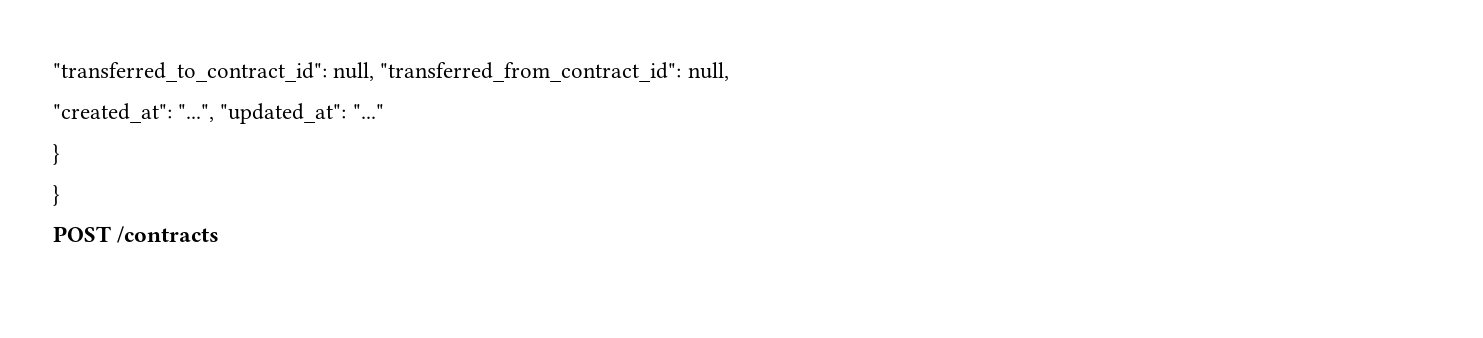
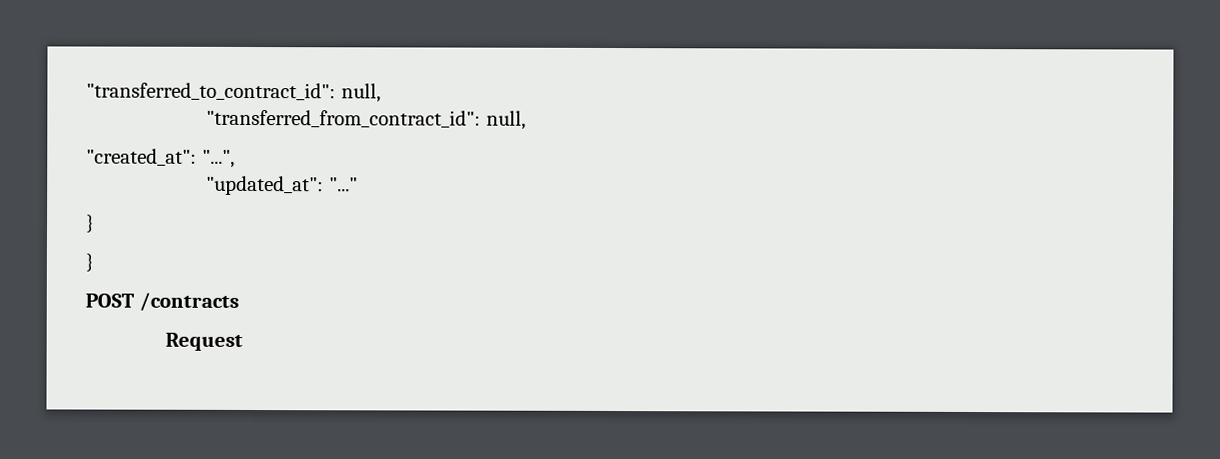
- "transferred_to_contract_id": null, "transferred_from_contract_id": null,
+ "transferred_to_contract_id": null,
+ "transferred_from_contract_id": null,
- "created_at": "...", "updated_at": "..."
+ "created_at": "...",
+ "updated_at": "..."
+ Request

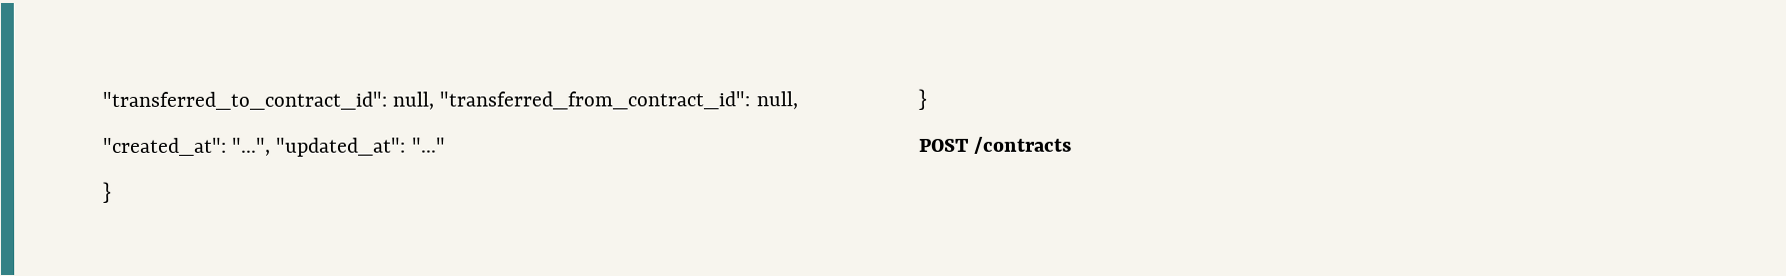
- "transferred_to_contract_id": null,
- "transferred_from_contract_id": null,
+ "transferred_to_contract_id": null, "transferred_from_contract_id": null,
- "created_at": "...",
- "updated_at": "..."
+ "created_at": "...", "updated_at": "..."
- Request

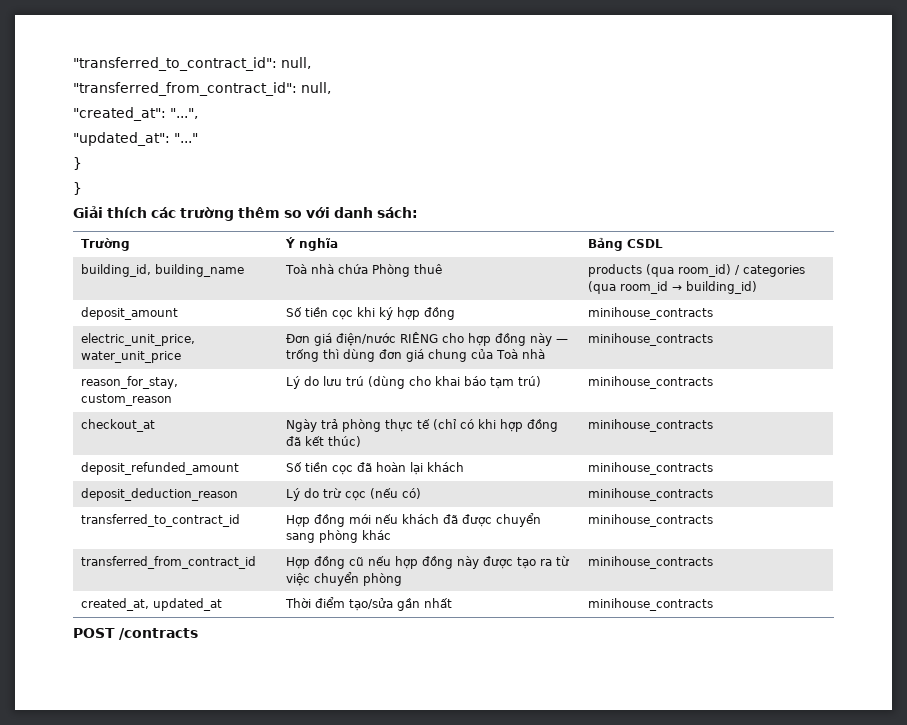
- "transferred_to_contract_id": null, "transferred_from_contract_id": null,
+ "transferred_to_contract_id": null,
+ "transferred_from_contract_id": null,
- "created_at": "...", "updated_at": "..."
+ "created_at": "...",
+ "updated_at": "..."
+ Giải thích các trường thêm so với danh sách:
+ Trường | Ý nghĩa | Bảng CSDL
+ building_id, building_name | Toà nhà chứa Phòng thuê | products (qua room_id) / categories (qua room_id → building_id)
+ deposit_amount | Số tiền cọc khi ký hợp đồng | minihouse_contracts
+ electric_unit_price, water_unit_price | Đơn giá điện/nước RIÊNG cho hợp đồng này — trống thì dùng đơn giá chung của Toà nhà | minihouse_contracts
+ reason_for_stay, custom_reason | Lý do lưu trú (dùng cho khai báo tạm trú) | minihouse_contracts
+ checkout_at | Ngày trả phòng thực tế (chỉ có khi hợp đồng đã kết thúc) | minihouse_contracts
+ deposit_refunded_amount | Số tiền cọc đã hoàn lại khách | minihouse_contracts
+ deposit_deduction_reason | Lý do trừ cọc (nếu có) | minihouse_contracts
+ transferred_to_contract_id | Hợp đồng mới nếu khách đã được chuyển sang phòng khác | minihouse_contracts
+ transferred_from_contract_id | Hợp đồng cũ nếu hợp đồng này được tạo ra từ việc chuyển phòng | minihouse_contracts
+ created_at, updated_at | Thời điểm tạo/sửa gần nhất | minihouse_contracts

